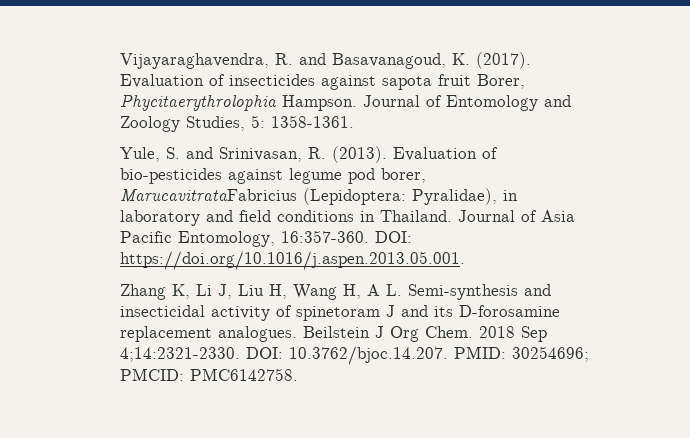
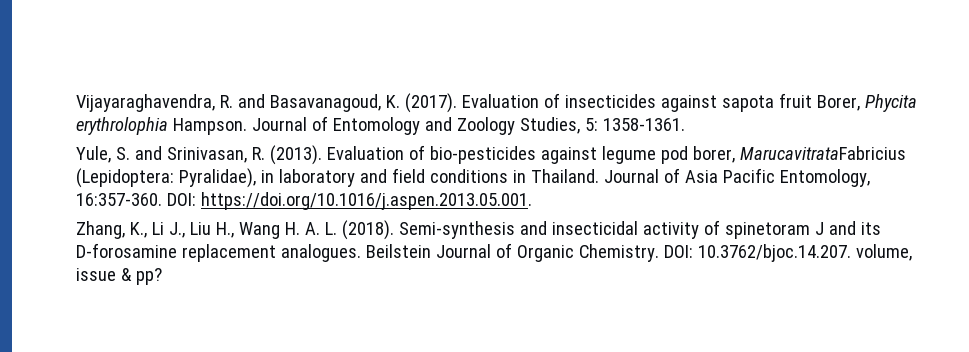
- Evaluation of insecticides against sapota fruit Borer, Phycitaerythrolophia Hampson.
+ Evaluation of insecticides against sapota fruit Borer, Phycita erythrolophia Hampson.
- Zhang K, Li J, Liu H, Wang H, A L. Semi-synthesis and insecticidal activity of spinetoram J and its D-forosamine replacement analogues.
+ Zhang, K., Li J., Liu H., Wang H. A. L. (2018). Semi-synthesis and insecticidal activity of spinetoram J and its D-forosamine replacement analogues.
- Beilstein J Org Chem. 2018 Sep 4;14:2321-2330. DOI: 10.3762/bjoc.14.207. PMID: 30254696; PMCID: PMC6142758.
+ Beilstein Journal of Organic Chemistry. DOI: 10.3762/bjoc.14.207. volume, issue & pp?

